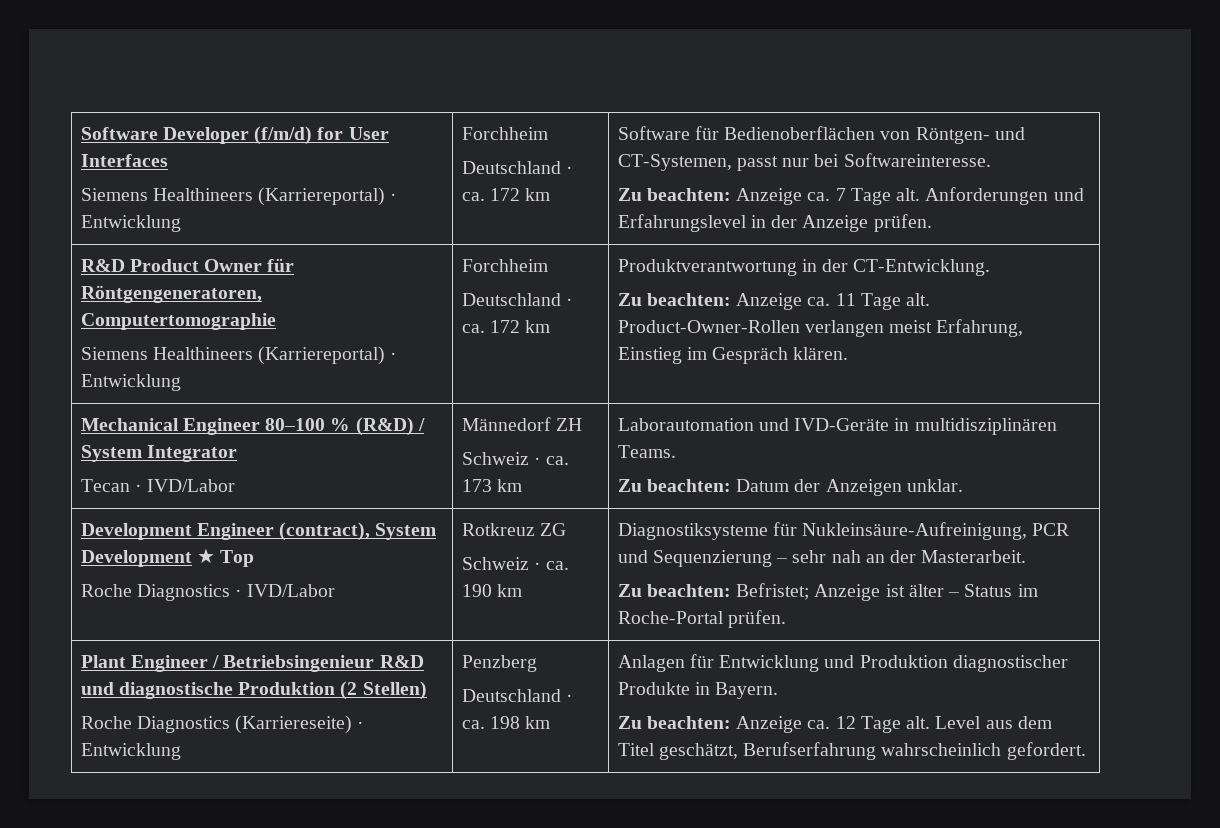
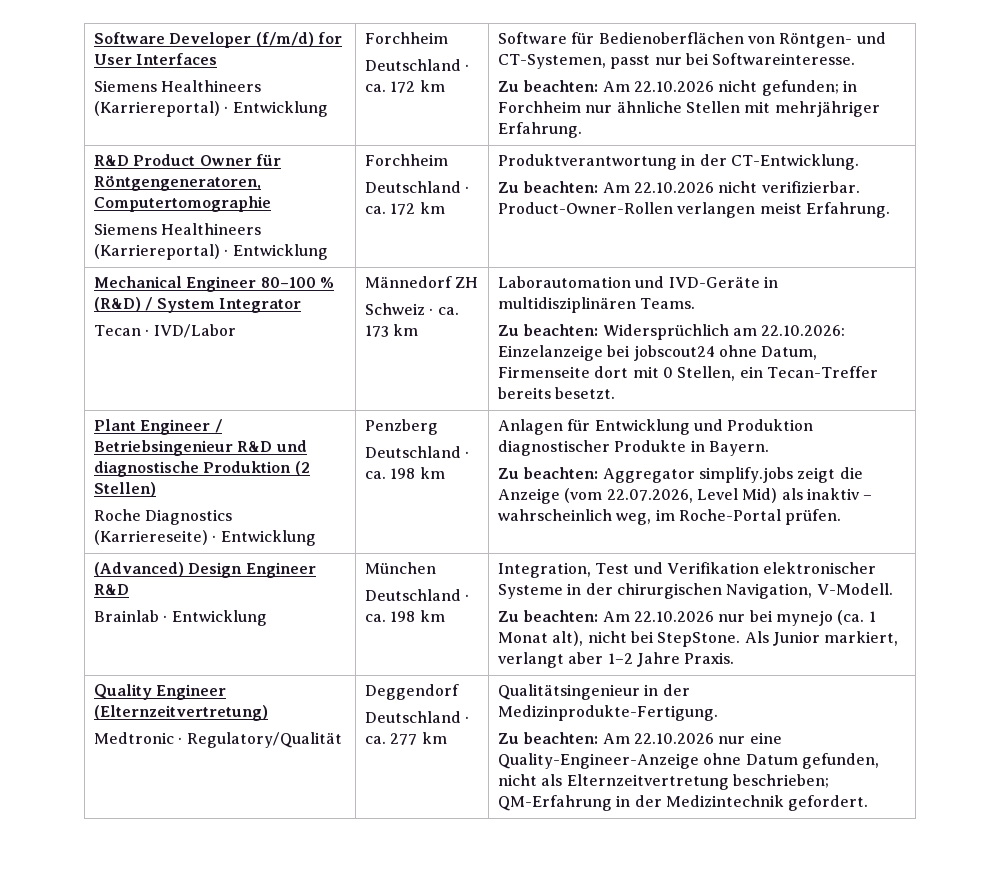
- Zu beachten: Anzeige ca. 7 Tage alt. Anforderungen und Erfahrungslevel in der Anzeige prüfen.
+ Zu beachten: Am 22.10.2026 nicht gefunden; in Forchheim nur ähnliche Stellen mit mehrjähriger Erfahrung.
  R&D Product Owner für Röntgengeneratoren, Computertomographie
  Siemens Healthineers (Karriereportal) · Entwicklung | Forchheim
  Deutschland · ca. 172 km | Produktverantwortung in der CT-Entwicklung.
- Zu beachten: Anzeige ca. 11 Tage alt. Product-Owner-Rollen verlangen meist Erfahrung, Einstieg im Gespräch klären.
+ Zu beachten: Am 22.10.2026 nicht verifizierbar. Product-Owner-Rollen verlangen meist Erfahrung.
- Zu beachten: Datum der Anzeigen unklar.
- Development Engineer (contract), System Development ★ Top
- Roche Diagnostics · IVD/Labor | Rotkreuz ZG
- Schweiz · ca. 190 km | Diagnostiksysteme für Nukleinsäure-Aufreinigung, PCR und Sequenzierung – sehr nah an der Masterarbeit.
- Zu beachten: Befristet; Anzeige ist älter – Status im Roche-Portal prüfen.
+ Zu beachten: Widersprüchlich am 22.10.2026: Einzelanzeige bei jobscout24 ohne Datum, Firmenseite dort mit 0 Stellen, ein Tecan-Treffer bereits besetzt.
- Zu beachten: Anzeige ca. 12 Tage alt. Level aus dem Titel geschätzt, Berufserfahrung wahrscheinlich gefordert.
+ Zu beachten: Aggregator simplify.jobs zeigt die Anzeige (vom 22.07.2026, Level Mid) als inaktiv – wahrscheinlich weg, im Roche-Portal prüfen.
+ (Advanced) Design Engineer R&D
+ Brainlab · Entwicklung | München
+ Deutschland · ca. 198 km | Integration, Test und Verifikation elektronischer Systeme in der chirurgischen Navigation, V-Modell.
+ Zu beachten: Am 22.10.2026 nur bei mynejo (ca. 1 Monat alt), nicht bei StepStone. Als Junior markiert, verlangt aber 1–2 Jahre Praxis.
+ Quality Engineer (Elternzeitvertretung)
+ Medtronic · Regulatory/Qualität | Deggendorf
+ Deutschland · ca. 277 km | Qualitätsingenieur in der Medizinprodukte-Fertigung.
+ Zu beachten: Am 22.10.2026 nur eine Quality-Engineer-Anzeige ohne Datum gefunden, nicht als Elternzeitvertretung beschrieben; QM-Erfahrung in der Medizintechnik gefordert.

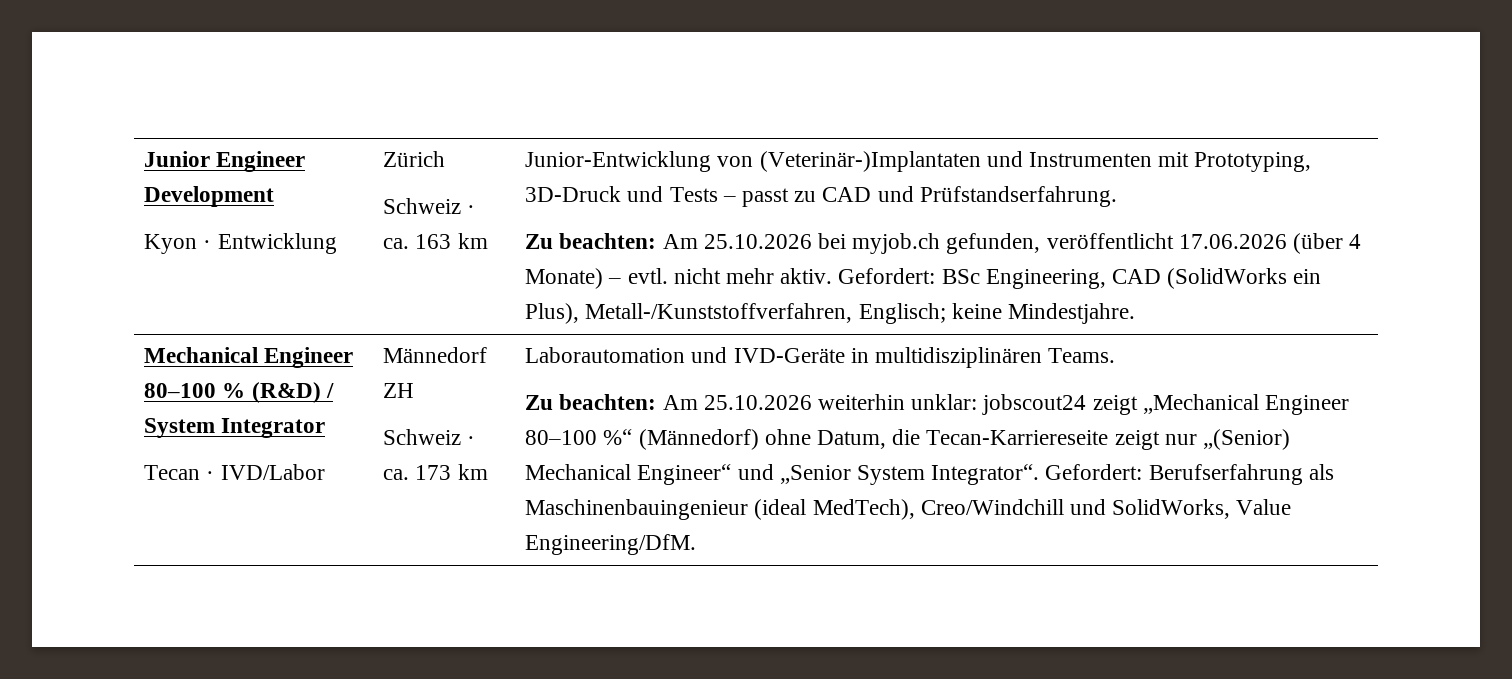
- Software Developer (f/m/d) for User Interfaces
- Siemens Healthineers (Karriereportal) · Entwicklung | Forchheim
- Deutschland · ca. 172 km | Software für Bedienoberflächen von Röntgen- und CT-Systemen, passt nur bei Softwareinteresse.
- Zu beachten: Am 22.10.2026 nicht gefunden; in Forchheim nur ähnliche Stellen mit mehrjähriger Erfahrung.
- R&D Product Owner für Röntgengeneratoren, Computertomographie
- Siemens Healthineers (Karriereportal) · Entwicklung | Forchheim
- Deutschland · ca. 172 km | Produktverantwortung in der CT-Entwicklung.
- Zu beachten: Am 22.10.2026 nicht verifizierbar. Product-Owner-Rollen verlangen meist Erfahrung.
+ Junior Engineer Development
+ Kyon · Entwicklung | Zürich
+ Schweiz · ca. 163 km | Junior-Entwicklung von (Veterinär-)Implantaten und Instrumenten mit Prototyping, 3D-Druck und Tests – passt zu CAD und Prüfstandserfahrung.
+ Zu beachten: Am 25.10.2026 bei myjob.ch gefunden, veröffentlicht 17.06.2026 (über 4 Monate) – evtl. nicht mehr aktiv. Gefordert: BSc Engineering, CAD (SolidWorks ein Plus), Metall-/Kunststoffverfahren, Englisch; keine Mindestjahre.
- Zu beachten: Widersprüchlich am 22.10.2026: Einzelanzeige bei jobscout24 ohne Datum, Firmenseite dort mit 0 Stellen, ein Tecan-Treffer bereits besetzt.
- Plant Engineer / Betriebsingenieur R&D und diagnostische Produktion (2 Stellen)
- Roche Diagnostics (Karriereseite) · Entwicklung | Penzberg
- Deutschland · ca. 198 km | Anlagen für Entwicklung und Produktion diagnostischer Produkte in Bayern.
- Zu beachten: Aggregator simplify.jobs zeigt die Anzeige (vom 22.07.2026, Level Mid) als inaktiv – wahrscheinlich weg, im Roche-Portal prüfen.
- (Advanced) Design Engineer R&D
- Brainlab · Entwicklung | München
- Deutschland · ca. 198 km | Integration, Test und Verifikation elektronischer Systeme in der chirurgischen Navigation, V-Modell.
- Zu beachten: Am 22.10.2026 nur bei mynejo (ca. 1 Monat alt), nicht bei StepStone. Als Junior markiert, verlangt aber 1–2 Jahre Praxis.
- Quality Engineer (Elternzeitvertretung)
- Medtronic · Regulatory/Qualität | Deggendorf
- Deutschland · ca. 277 km | Qualitätsingenieur in der Medizinprodukte-Fertigung.
- Zu beachten: Am 22.10.2026 nur eine Quality-Engineer-Anzeige ohne Datum gefunden, nicht als Elternzeitvertretung beschrieben; QM-Erfahrung in der Medizintechnik gefordert.
+ Zu beachten: Am 25.10.2026 weiterhin unklar: jobscout24 zeigt „Mechanical Engineer 80–100 %“ (Männedorf) ohne Datum, die Tecan-Karriereseite zeigt nur „(Senior) Mechanical Engineer“ und „Senior System Integrator“. Gefordert: Berufserfahrung als Maschinenbauingenieur (ideal MedTech), Creo/Windchill und SolidWorks, Value Engineering/DfM.

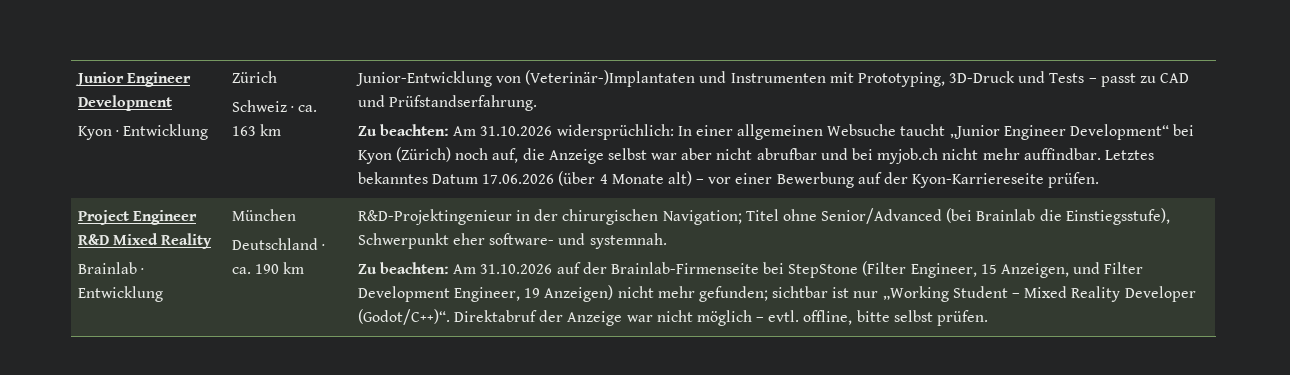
- Zu beachten: Am 25.10.2026 bei myjob.ch gefunden, veröffentlicht 17.06.2026 (über 4 Monate) – evtl. nicht mehr aktiv. Gefordert: BSc Engineering, CAD (SolidWorks ein Plus), Metall-/Kunststoffverfahren, Englisch; keine Mindestjahre.
- Mechanical Engineer 80–100 % (R&D) / System Integrator
- Tecan · IVD/Labor | Männedorf ZH
- Schweiz · ca. 173 km | Laborautomation und IVD-Geräte in multidisziplinären Teams.
- Zu beachten: Am 25.10.2026 weiterhin unklar: jobscout24 zeigt „Mechanical Engineer 80–100 %“ (Männedorf) ohne Datum, die Tecan-Karriereseite zeigt nur „(Senior) Mechanical Engineer“ und „Senior System Integrator“. Gefordert: Berufserfahrung als Maschinenbauingenieur (ideal MedTech), Creo/Windchill und SolidWorks, Value Engineering/DfM.
+ Zu beachten: Am 31.10.2026 widersprüchlich: In einer allgemeinen Websuche taucht „Junior Engineer Development“ bei Kyon (Zürich) noch auf, die Anzeige selbst war aber nicht abrufbar und bei myjob.ch nicht mehr auffindbar. Letztes bekanntes Datum 17.06.2026 (über 4 Monate alt) – vor einer Bewerbung auf der Kyon-Karriereseite prüfen.
+ Project Engineer R&D Mixed Reality
+ Brainlab · Entwicklung | München
+ Deutschland · ca. 190 km | R&D-Projektingenieur in der chirurgischen Navigation; Titel ohne Senior/Advanced (bei Brainlab die Einstiegsstufe), Schwerpunkt eher software- und systemnah.
+ Zu beachten: Am 31.10.2026 auf der Brainlab-Firmenseite bei StepStone (Filter Engineer, 15 Anzeigen, und Filter Development Engineer, 19 Anzeigen) nicht mehr gefunden; sichtbar ist nur „Working Student – Mixed Reality Developer (Godot/C++)“. Direktabruf der Anzeige war nicht möglich – evtl. offline, bitte selbst prüfen.

